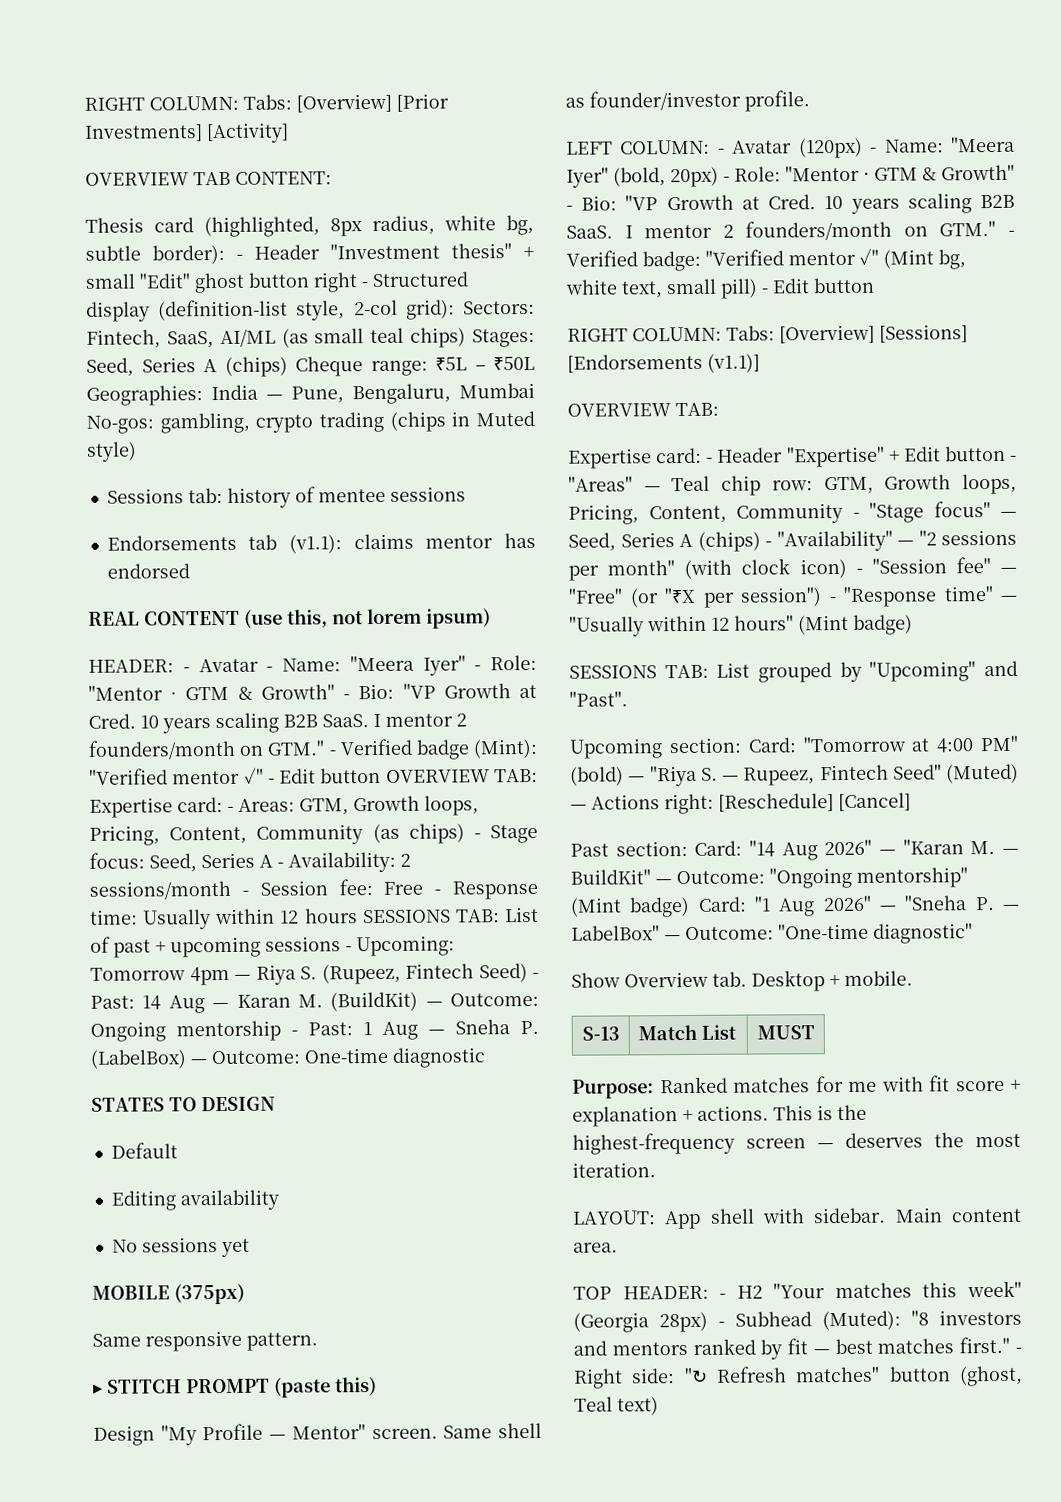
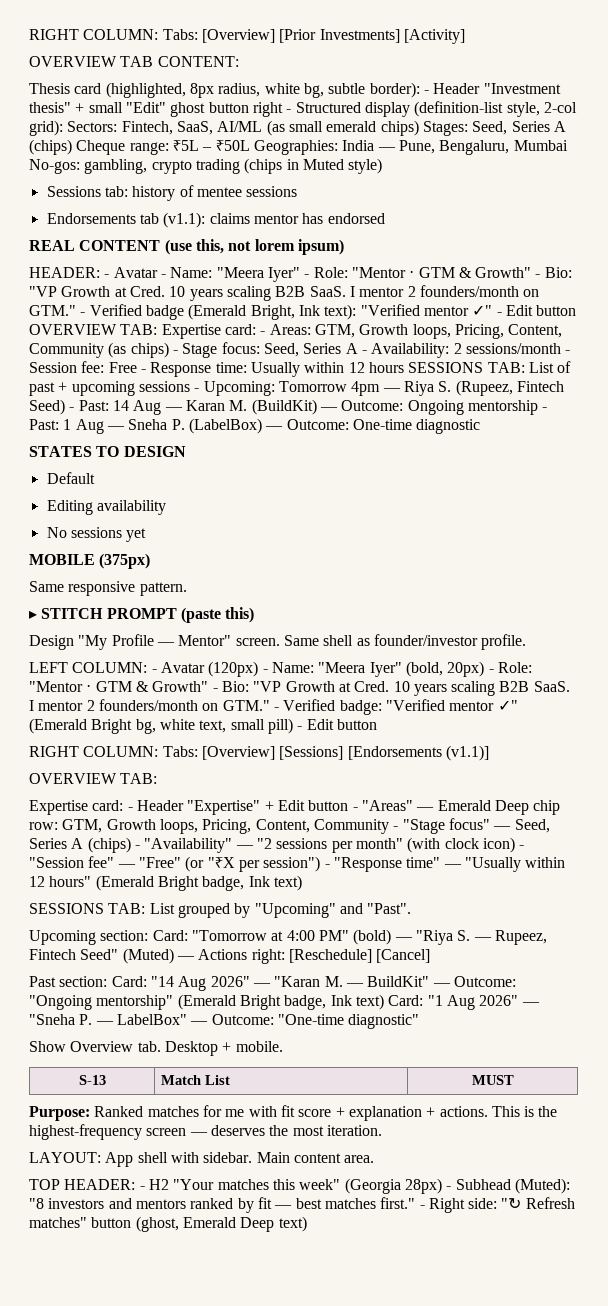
- Thesis card (highlighted, 8px radius, white bg, subtle border): - Header "Investment thesis" + small "Edit" ghost button right - Structured display (definition-list style, 2-col grid): Sectors: Fintech, SaaS, AI/ML (as small teal chips) Stages: Seed, Series A (chips) Cheque range: ₹5L – ₹50L Geographies: India — Pune, Bengaluru, Mumbai No-gos: gambling, crypto trading (chips in Muted style)
+ Thesis card (highlighted, 8px radius, white bg, subtle border): - Header "Investment thesis" + small "Edit" ghost button right - Structured display (definition-list style, 2-col grid): Sectors: Fintech, SaaS, AI/ML (as small emerald chips) Stages: Seed, Series A (chips) Cheque range: ₹5L – ₹50L Geographies: India — Pune, Bengaluru, Mumbai No-gos: gambling, crypto trading (chips in Muted style)
- I mentor 2 founders/month on GTM." - Verified badge (Mint):
+ I mentor 2 founders/month on GTM." - Verified badge (Emerald Bright, Ink text):
- I mentor 2 founders/month on GTM." - Verified badge: "Verified mentor ✓" (Mint bg, white text, small pill) - Edit button
+ I mentor 2 founders/month on GTM." - Verified badge: "Verified mentor ✓" (Emerald Bright bg, white text, small pill) - Edit button
- Expertise card: - Header "Expertise" + Edit button - "Areas" — Teal chip row: GTM, Growth loops, Pricing, Content, Community - "Stage focus" — Seed, Series A (chips) - "Availability" — "2 sessions per month" (with clock icon) - "Session fee" — "Free" (or "₹X per session") - "Response time" — "Usually within 12 hours" (Mint badge)
+ Expertise card: - Header "Expertise" + Edit button - "Areas" — Emerald Deep chip row: GTM, Growth loops, Pricing, Content, Community - "Stage focus" — Seed, Series A (chips) - "Availability" — "2 sessions per month" (with clock icon) - "Session fee" — "Free" (or "₹X per session") - "Response time" — "Usually within 12 hours" (Emerald Bright badge, Ink text)
- Past section: Card: "14 Aug 2026" — "Karan M. — BuildKit" — Outcome: "Ongoing mentorship" (Mint badge) Card: "1 Aug 2026" — "Sneha P. — LabelBox" — Outcome: "One-time diagnostic"
+ Past section: Card: "14 Aug 2026" — "Karan M. — BuildKit" — Outcome: "Ongoing mentorship" (Emerald Bright badge, Ink text) Card: "1 Aug 2026" — "Sneha P. — LabelBox" — Outcome: "One-time diagnostic"
- - Right side: "↻ Refresh matches" button (ghost, Teal text)
+ - Right side: "↻ Refresh matches" button (ghost, Emerald Deep text)

